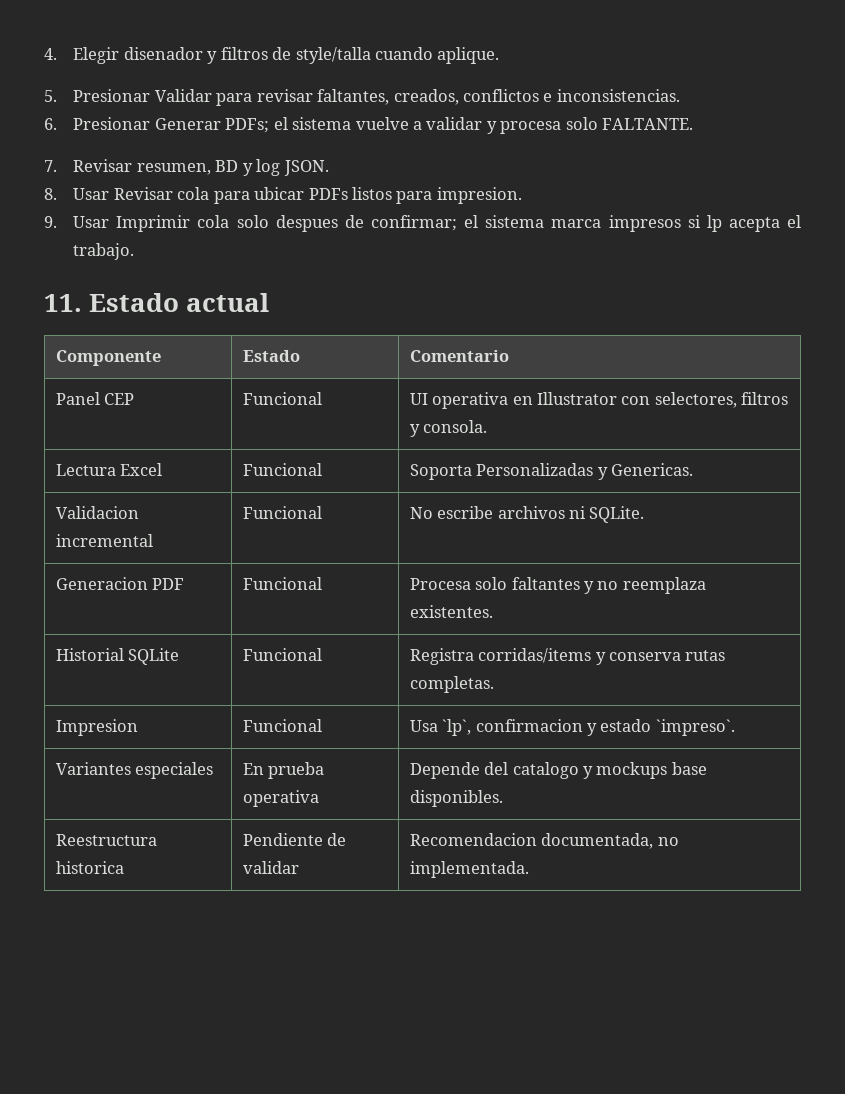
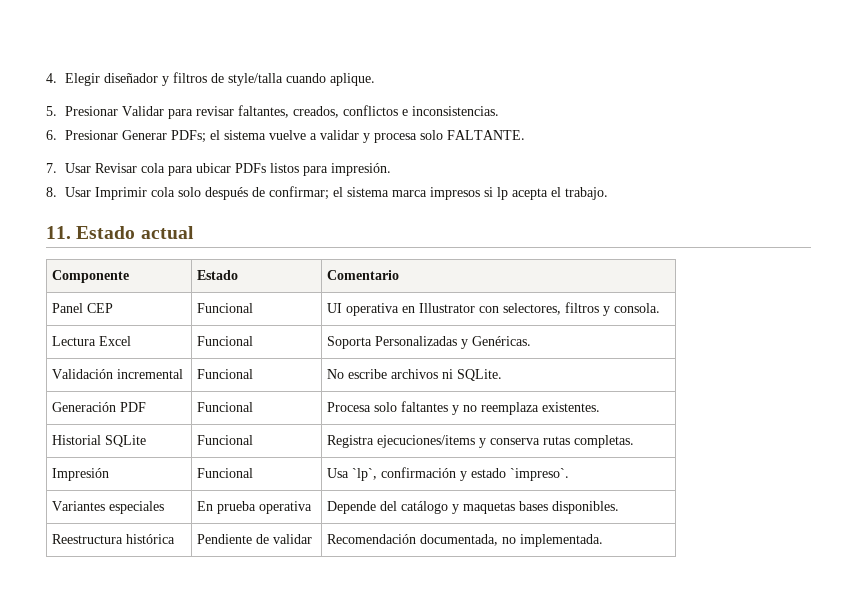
- 4. Elegir disenador y filtros de style/talla cuando aplique.
+ 4. Elegir diseñador y filtros de style/talla cuando aplique.
- 7. Revisar resumen, BD y log JSON.
- 8. Usar Revisar cola para ubicar PDFs listos para impresion.
- 9. Usar Imprimir cola solo despues de confirmar; el sistema marca impresos si lp acepta el trabajo.
+ 7. Usar Revisar cola para ubicar PDFs listos para impresión.
+ 8. Usar Imprimir cola solo después de confirmar; el sistema marca impresos si lp acepta el trabajo.
- Lectura Excel | Funcional | Soporta Personalizadas y Genericas.
- Validacion incremental | Funcional | No escribe archivos ni SQLite.
+ Lectura Excel | Funcional | Soporta Personalizadas y Genéricas.
+ Validación incremental | Funcional | No escribe archivos ni SQLite.
- Generacion PDF | Funcional | Procesa solo faltantes y no reemplaza existentes.
+ Generación PDF | Funcional | Procesa solo faltantes y no reemplaza existentes.
- Historial SQLite | Funcional | Registra corridas/items y conserva rutas completas.
+ Historial SQLite | Funcional | Registra ejecuciones/items y conserva rutas completas.
- Impresion | Funcional | Usa `lp`, confirmacion y estado `impreso`.
+ Impresión | Funcional | Usa `lp`, confirmación y estado `impreso`.
- Variantes especiales | En prueba operativa | Depende del catalogo y mockups base disponibles.
+ Variantes especiales | En prueba operativa | Depende del catálogo y maquetas bases disponibles.
- Reestructura historica | Pendiente de validar | Recomendacion documentada, no implementada.
+ Reestructura histórica | Pendiente de validar | Recomendación documentada, no implementada.

